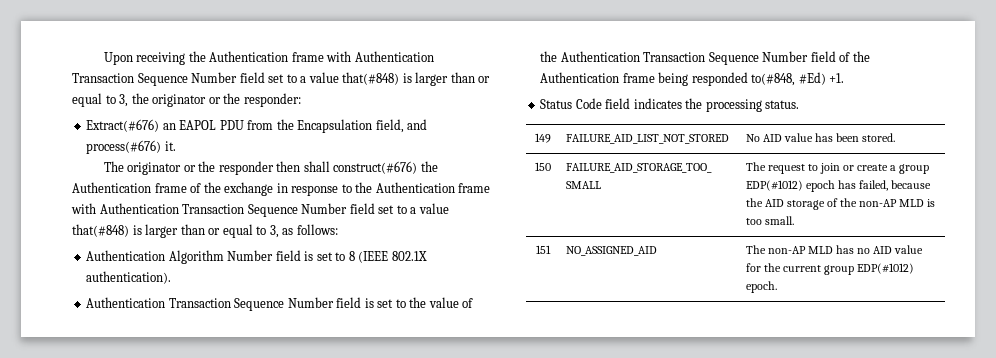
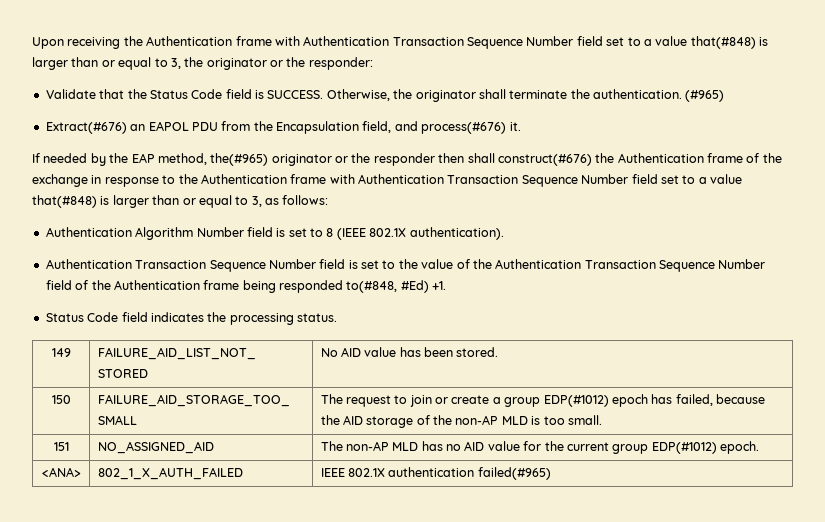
+ Validate that the Status Code field is SUCCESS. Otherwise, the originator shall terminate the authentication. (#965)
- The originator or the responder then shall construct(#676) the Authentication frame of the exchange in response to the Authentication frame with Authentication Transaction Sequence Number field set to a value that(#848) is larger than or equal to 3, as follows:
+ If needed by the EAP method, the(#965) originator or the responder then shall construct(#676) the Authentication frame of the exchange in response to the Authentication frame with Authentication Transaction Sequence Number field set to a value that(#848) is larger than or equal to 3, as follows:
+ <ANA> | 802_1_X_AUTH_FAILED | IEEE 802.1X authentication failed(#965)

